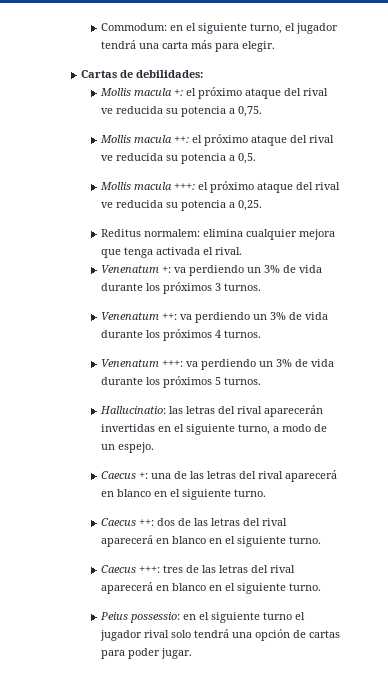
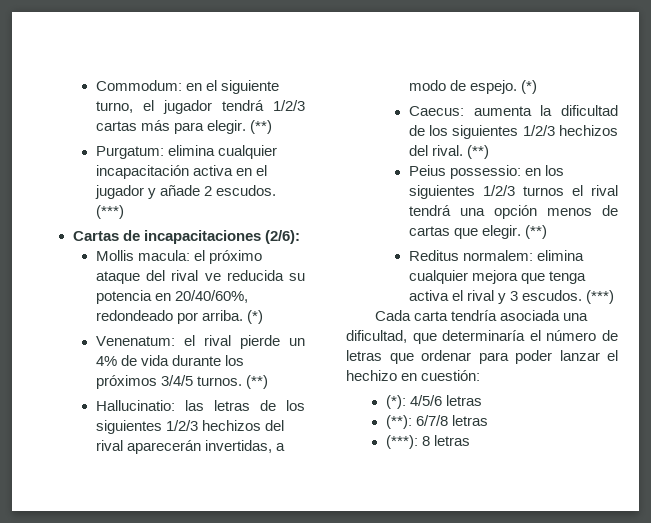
- Commodum: en el siguiente turno, el jugador tendrá una carta más para elegir.
+ Commodum: en el siguiente turno, el jugador tendrá 1/2/3 cartas más para elegir. (**)
+ Purgatum: elimina cualquier incapacitación activa en el jugador y añade 2 escudos. (***)
- Cartas de debilidades:
- Mollis macula +: el próximo ataque del rival ve reducida su potencia a 0,75.
- Mollis macula ++: el próximo ataque del rival ve reducida su potencia a 0,5.
- Mollis macula +++: el próximo ataque del rival ve reducida su potencia a 0,25.
+ Cartas de incapacitaciones (2/6):
+ Mollis macula: el próximo ataque del rival ve reducida su potencia en 20/40/60%, redondeado por arriba. (*)
+ Venenatum: el rival pierde un 4% de vida durante los próximos 3/4/5 turnos. (**)
+ Hallucinatio: las letras de los siguientes 1/2/3 hechizos del rival aparecerán invertidas, a modo de espejo. (*)
+ Caecus: aumenta la dificultad de los siguientes 1/2/3 hechizos del rival. (**)
+ Peius possessio: en los siguientes 1/2/3 turnos el rival tendrá una opción menos de cartas que elegir. (**)
- Reditus normalem: elimina cualquier mejora que tenga activada el rival.
- Venenatum +: va perdiendo un 3% de vida durante los próximos 3 turnos.
- Venenatum ++: va perdiendo un 3% de vida durante los próximos 4 turnos.
- Venenatum +++: va perdiendo un 3% de vida durante los próximos 5 turnos.
- Hallucinatio: las letras del rival aparecerán invertidas en el siguiente turno, a modo de un espejo.
- Caecus +: una de las letras del rival aparecerá en blanco en el siguiente turno.
- Caecus ++: dos de las letras del rival aparecerá en blanco en el siguiente turno.
- Caecus +++: tres de las letras del rival aparecerá en blanco en el siguiente turno.
- Peius possessio: en el siguiente turno el jugador rival solo tendrá una opción de cartas para poder jugar.
+ Reditus normalem: elimina cualquier mejora que tenga activa el rival y 3 escudos. (***)
+ Cada carta tendría asociada una dificultad, que determinaría el número de letras que ordenar para poder lanzar el hechizo en cuestión:
+ (*): 4/5/6 letras
+ (**): 6/7/8 letras
+ (***): 8 letras

